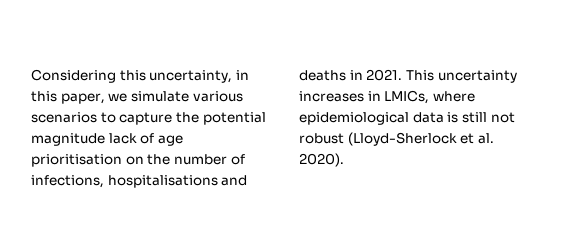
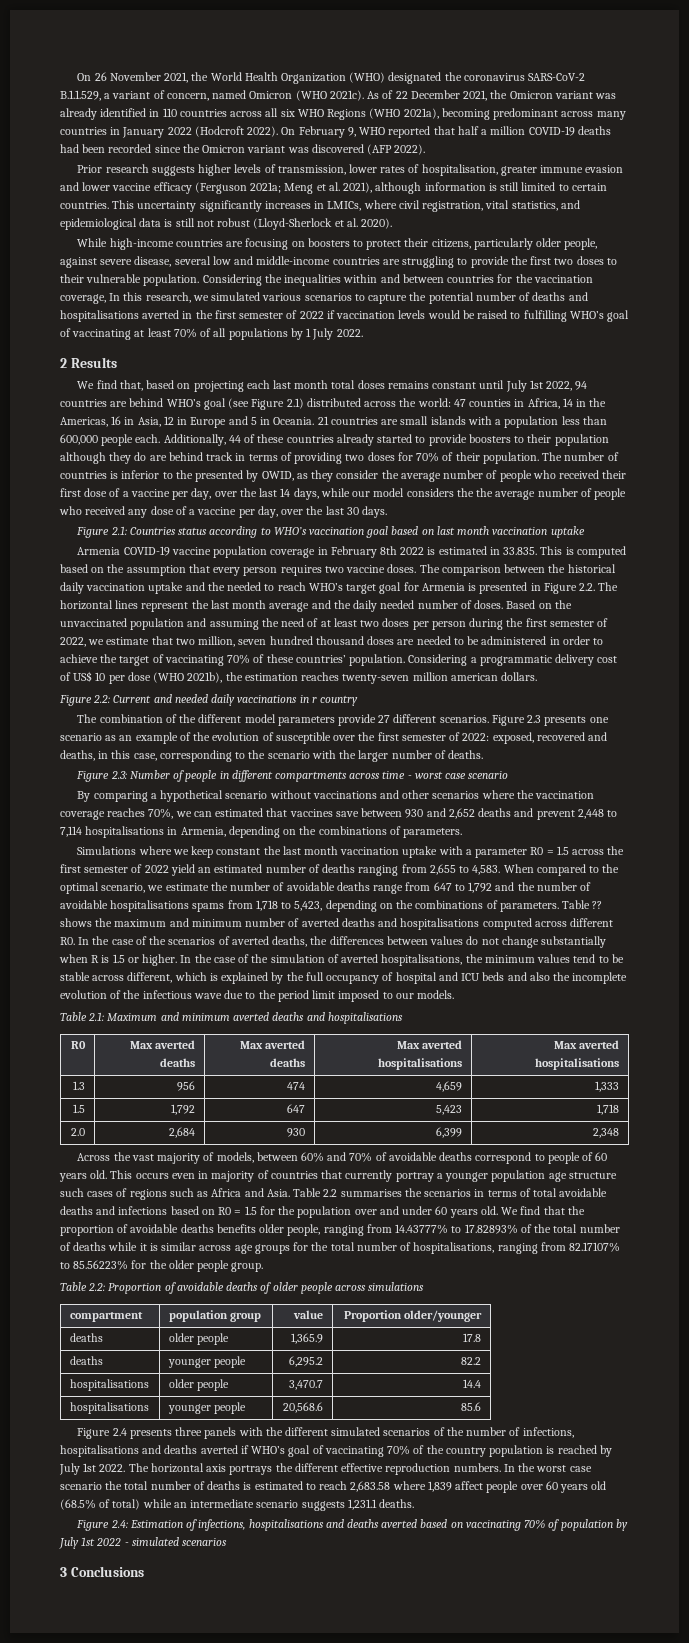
- Considering this uncertainty, in this paper, we simulate various scenarios to capture the potential magnitude lack of age prioritisation on the number of infections, hospitalisations and deaths in 2021.
+ On 26 November 2021, the World Health Organization (WHO) designated the coronavirus SARS-CoV-2 B.1.1.529, a variant of concern, named Omicron (WHO 2021c). As of 22 December 2021, the Omicron variant was already identified in 110 countries across all six WHO Regions (WHO 2021a), becoming predominant across many countries in January 2022 (Hodcroft 2022). On February 9, WHO reported that half a million COVID-19 deaths had been recorded since the Omicron variant was discovered (AFP 2022).
+ Prior research suggests higher levels of transmission, lower rates of hospitalisation, greater immune evasion and lower vaccine efficacy (Ferguson 2021a; Meng et al. 2021), although information is still limited to certain countries.
- This uncertainty increases in LMICs, where epidemiological data is still not robust (Lloyd-Sherlock et al. 2020).
+ This uncertainty significantly increases in LMICs, where civil registration, vital statistics, and epidemiological data is still not robust (Lloyd-Sherlock et al. 2020).
+ While high-income countries are focusing on boosters to protect their citizens, particularly older people, against severe disease, several low and middle-income countries are struggling to provide the first two doses to their vulnerable population. Considering the inequalities within and between countries for the vaccination coverage, In this research, we simulated various scenarios to capture the potential number of deaths and hospitalisations averted in the first semester of 2022 if vaccination levels would be raised to fulfilling WHO’s goal of vaccinating at least 70% of all populations by 1 July 2022.
+ 2 Results
+ We find that, based on projecting each last month total doses remains constant until July 1st 2022, 94 countries are behind WHO’s goal (see Figure 2.1) distributed across the world: 47 counties in Africa, 14 in the Americas, 16 in Asia, 12 in Europe and 5 in Oceania. 21 countries are small islands with a population less than 600,000 people each. Additionally, 44 of these countries already started to provide boosters to their population although they do are behind track in terms of providing two doses for 70% of their population. The number of countries is inferior to the presented by OWID, as they consider the average number of people who received their first dose of a vaccine per day, over the last 14 days, while our model considers the the average number of people who received any dose of a vaccine per day, over the last 30 days.
+ Figure 2.1: Countries status according to WHO’s vaccination goal based on last month vaccination uptake
+ Armenia COVID-19 vaccine population coverage in February 8th 2022 is estimated in 33.835. This is computed based on the assumption that every person requires two vaccine doses. The comparison between the historical daily vaccination uptake and the needed to reach WHO’s target goal for Armenia is presented in Figure 2.2. The horizontal lines represent the last month average and the daily needed number of doses. Based on the unvaccinated population and assuming the need of at least two doses per person during the first semester of 2022, we estimate that two million, seven hundred thousand doses are needed to be administered in order to achieve the target of vaccinating 70% of these countries’ population. Considering a programmatic delivery cost of US$ 10 per dose (WHO 2021b), the estimation reaches twenty-seven million american dollars.
+ Figure 2.2: Current and needed daily vaccinations in r country
+ The combination of the different model parameters provide 27 different scenarios. Figure 2.3 presents one scenario as an example of the evolution of susceptible over the first semester of 2022: exposed, recovered and deaths, in this case, corresponding to the scenario with the larger number of deaths.
+ Figure 2.3: Number of people in different compartments across time - worst case scenario
+ By comparing a hypothetical scenario without vaccinations and other scenarios where the vaccination coverage reaches 70%, we can estimated that vaccines save between 930 and 2,652 deaths and prevent 2,448 to 7,114 hospitalisations in Armenia, depending on the combinations of parameters.
+ Simulations where we keep constant the last month vaccination uptake with a parameter R0 = 1.5 across the first semester of 2022 yield an estimated number of deaths ranging from 2,655 to 4,583. When compared to the optimal scenario, we estimate the number of avoidable deaths range from 647 to 1,792 and the number of avoidable hospitalisations spams from 1,718 to 5,423, depending on the combinations of parameters. Table ?? shows the maximum and minimum number of averted deaths and hospitalisations computed across different R0. In the case of the scenarios of averted deaths, the differences between values do not change substantially when R is 1.5 or higher. In the case of the simulation of averted hospitalisations, the minimum values tend to be stable across different, which is explained by the full occupancy of hospital and ICU beds and also the incomplete evolution of the infectious wave due to the period limit imposed to our models.
+ Table 2.1: Maximum and minimum averted deaths and hospitalisations
+ R0 | Max averted deaths | Max averted deaths | Max averted hospitalisations | Max averted hospitalisations
+ 1.3 | 956 | 474 | 4,659 | 1,333
+ 1.5 | 1,792 | 647 | 5,423 | 1,718
+ 2.0 | 2,684 | 930 | 6,399 | 2,348
+ Across the vast majority of models, between 60% and 70% of avoidable deaths correspond to people of 60 years old. This occurs even in majority of countries that currently portray a younger population age structure such cases of regions such as Africa and Asia. Table 2.2 summarises the scenarios in terms of total avoidable deaths and infections based on R0 = 1.5 for the population over and under 60 years old. We find that the proportion of avoidable deaths benefits older people, ranging from 14.43777% to 17.82893% of the total number of deaths while it is similar across age groups for the total number of hospitalisations, ranging from 82.17107% to 85.56223% for the older people group.
+ Table 2.2: Proportion of avoidable deaths of older people across simulations
+ compartment | population group | value | Proportion older/younger
+ deaths | older people | 1,365.9 | 17.8
+ deaths | younger people | 6,295.2 | 82.2
+ hospitalisations | older people | 3,470.7 | 14.4
+ hospitalisations | younger people | 20,568.6 | 85.6
+ Figure 2.4 presents three panels with the different simulated scenarios of the number of infections, hospitalisations and deaths averted if WHO’s goal of vaccinating 70% of the country population is reached by July 1st 2022. The horizontal axis portrays the different effective reproduction numbers. In the worst case scenario the total number of deaths is estimated to reach 2,683.58 where 1,839 affect people over 60 years old (68.5% of total) while an intermediate scenario suggests 1,231.1 deaths.
+ Figure 2.4: Estimation of infections, hospitalisations and deaths averted based on vaccinating 70% of population by July 1st 2022 - simulated scenarios
+ 3 Conclusions

